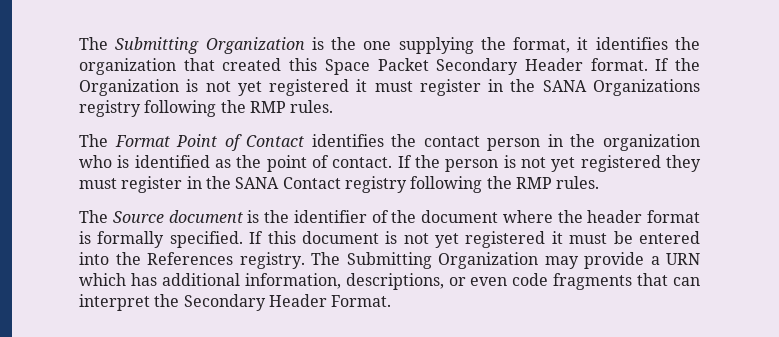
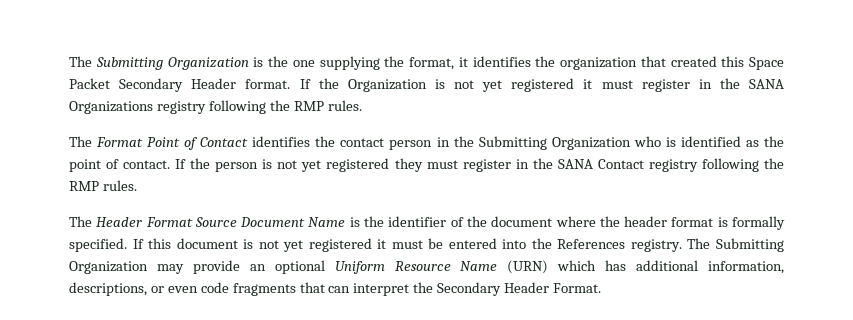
- The Format Point of Contact identifies the contact person in the organization who is identified as the point of contact.
+ The Format Point of Contact identifies the contact person in the Submitting Organization who is identified as the point of contact.
- The Source document is the identifier of the document where the header format is formally specified.
+ The Header Format Source Document Name is the identifier of the document where the header format is formally specified.
- The Submitting Organization may provide a URN which has additional information, descriptions, or even code fragments that can interpret the Secondary Header Format.
+ The Submitting Organization may provide an optional Uniform Resource Name (URN) which has additional information, descriptions, or even code fragments that can interpret the Secondary Header Format.

